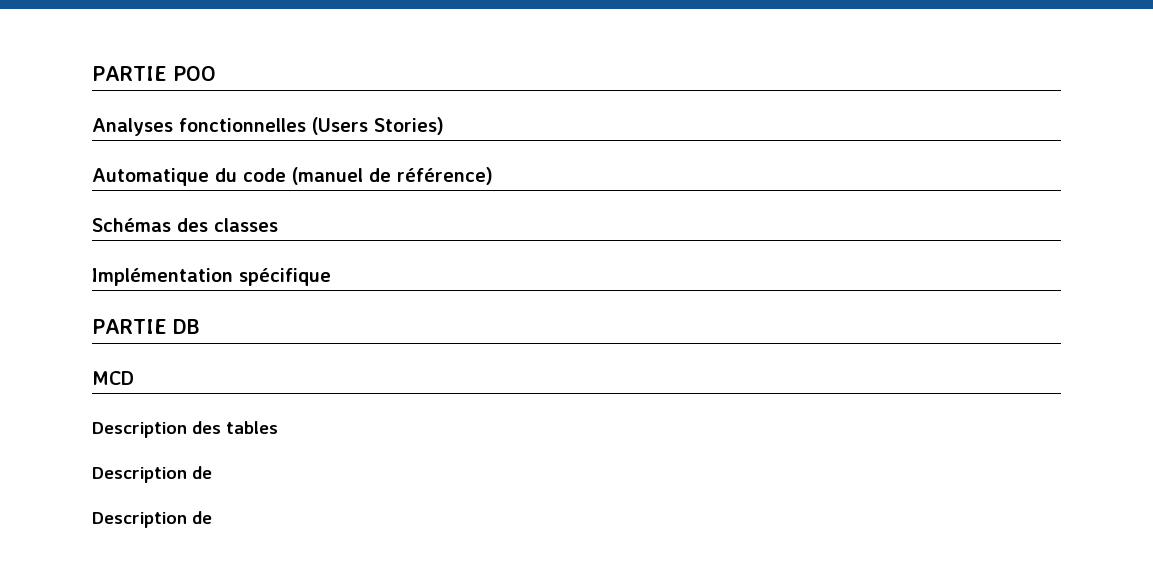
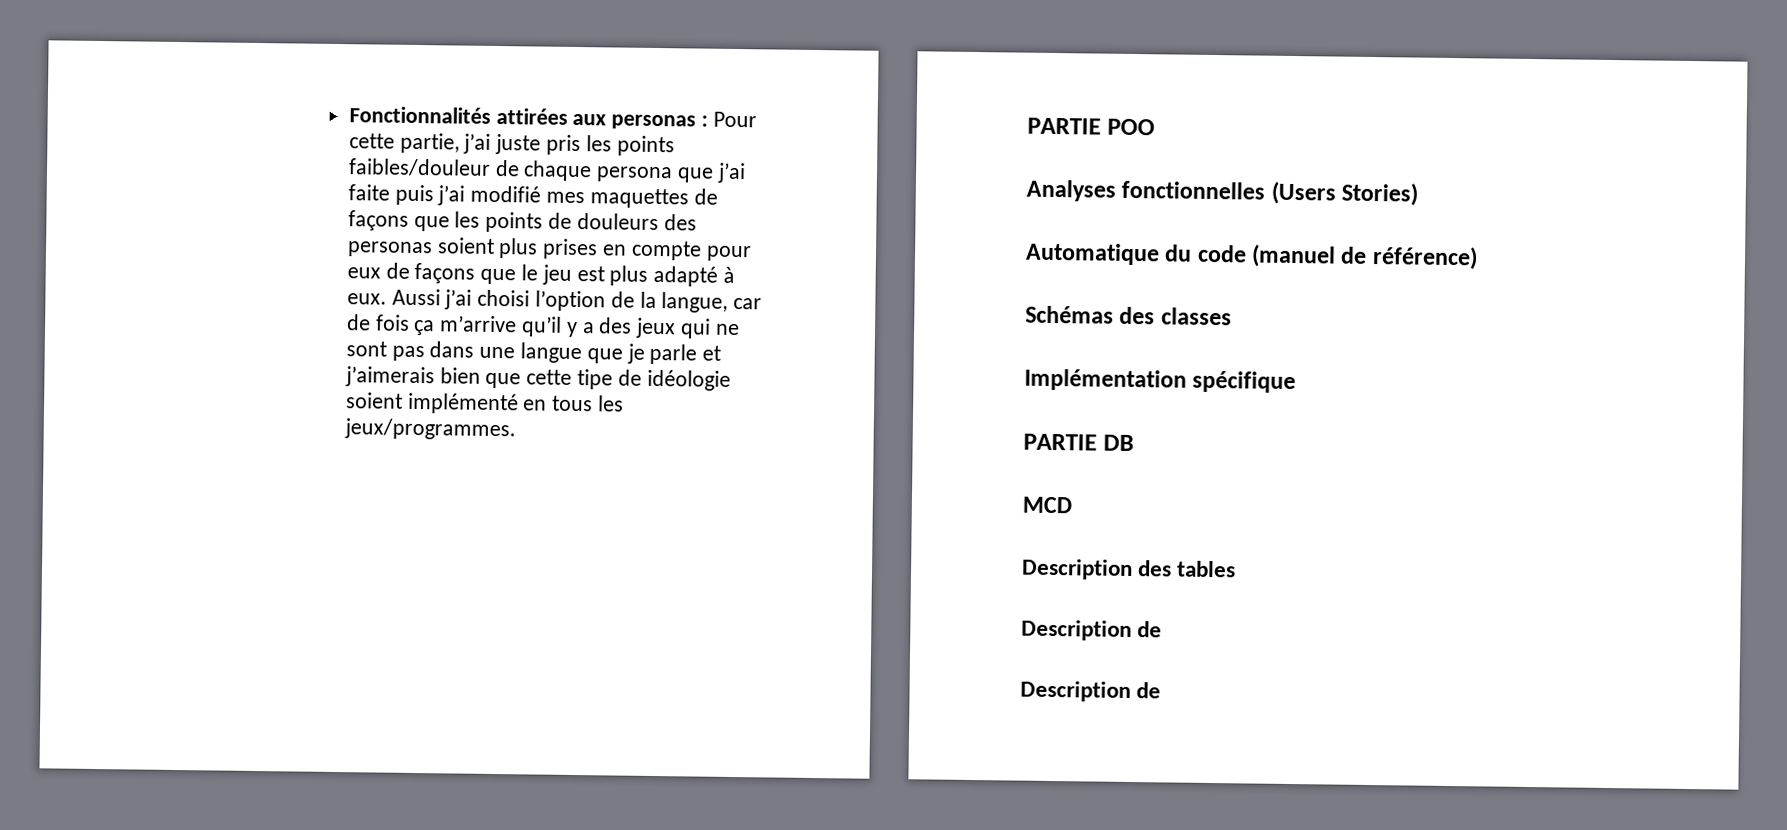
+ Fonctionnalités attirées aux personas : Pour cette partie, j’ai juste pris les points faibles/douleur de chaque persona que j’ai faite puis j’ai modifié mes maquettes de façons que les points de douleurs des personas soient plus prises en compte pour eux de façons que le jeu est plus adapté à eux. Aussi j’ai choisi l’option de la langue, car de fois ça m’arrive qu’il y a des jeux qui ne sont pas dans une langue que je parle et j’aimerais bien que cette tipe de idéologie soient implémenté en tous les jeux/programmes.

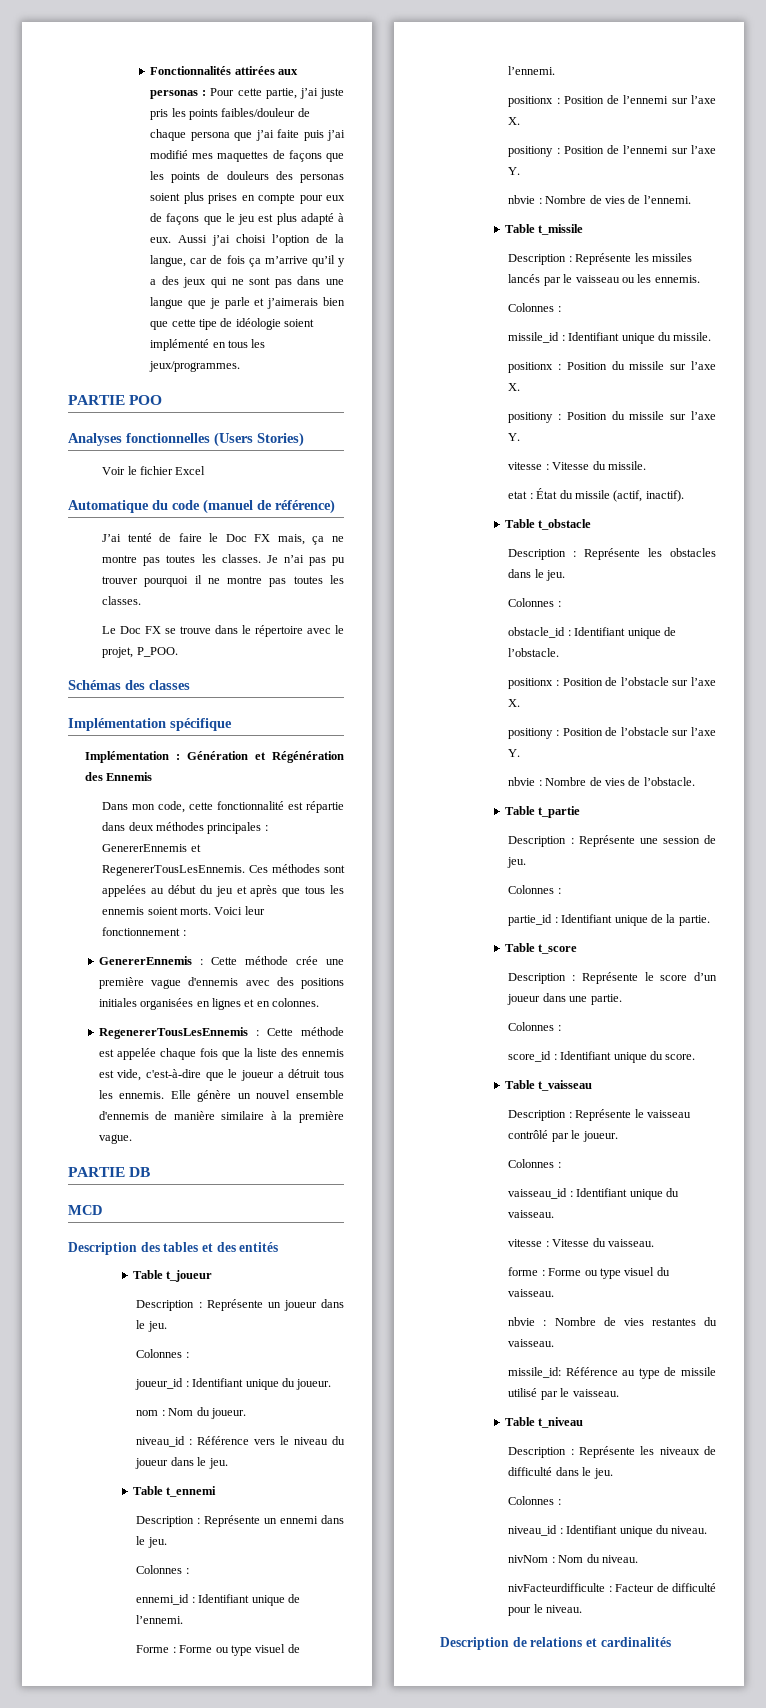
+ Voir le fichier Excel
+ J’ai tenté de faire le Doc FX mais, ça ne montre pas toutes les classes. Je n’ai pas pu trouver pourquoi il ne montre pas toutes les classes.
+ Le Doc FX se trouve dans le répertoire avec le projet, P_POO.
+ Implémentation : Génération et Régénération des Ennemis
+ Dans mon code, cette fonctionnalité est répartie dans deux méthodes principales : GenererEnnemis et RegenererTousLesEnnemis. Ces méthodes sont appelées au début du jeu et après que tous les ennemis soient morts. Voici leur fonctionnement :
+ GenererEnnemis : Cette méthode crée une première vague d'ennemis avec des positions initiales organisées en lignes et en colonnes.
+ RegenererTousLesEnnemis : Cette méthode est appelée chaque fois que la liste des ennemis est vide, c'est-à-dire que le joueur a détruit tous les ennemis. Elle génère un nouvel ensemble d'ennemis de manière similaire à la première vague.
- Description des tables
- Description de
- Description de
+ Description des tables et des entités
+ Table t_joueur
+ Description : Représente un joueur dans le jeu.
+ Colonnes :
+ joueur_id : Identifiant unique du joueur.
+ nom : Nom du joueur.
+ niveau_id : Référence vers le niveau du joueur dans le jeu.
+ Table t_ennemi
+ Description : Représente un ennemi dans le jeu.
+ Colonnes :
+ ennemi_id : Identifiant unique de l’ennemi.
+ Forme : Forme ou type visuel de l’ennemi.
+ positionx : Position de l’ennemi sur l’axe X.
+ positiony : Position de l’ennemi sur l’axe Y.
+ nbvie : Nombre de vies de l’ennemi.
+ Table t_missile
+ Description : Représente les missiles lancés par le vaisseau ou les ennemis.
+ Colonnes :
+ missile_id : Identifiant unique du missile.
+ positionx : Position du missile sur l’axe X.
+ positiony : Position du missile sur l’axe Y.
+ vitesse : Vitesse du missile.
+ etat : État du missile (actif, inactif).
+ Table t_obstacle
+ Description : Représente les obstacles dans le jeu.
+ Colonnes :
+ obstacle_id : Identifiant unique de l’obstacle.
+ positionx : Position de l’obstacle sur l’axe X.
+ positiony : Position de l’obstacle sur l’axe Y.
+ nbvie : Nombre de vies de l’obstacle.
+ Table t_partie
+ Description : Représente une session de jeu.
+ Colonnes :
+ partie_id : Identifiant unique de la partie.
+ Table t_score
+ Description : Représente le score d’un joueur dans une partie.
+ Colonnes :
+ score_id : Identifiant unique du score.
+ Table t_vaisseau
+ Description : Représente le vaisseau contrôlé par le joueur.
+ Colonnes :
+ vaisseau_id : Identifiant unique du vaisseau.
+ vitesse : Vitesse du vaisseau.
+ forme : Forme ou type visuel du vaisseau.
+ nbvie : Nombre de vies restantes du vaisseau.
+ missile_id: Référence au type de missile utilisé par le vaisseau.
+ Table t_niveau
+ Description : Représente les niveaux de difficulté dans le jeu.
+ Colonnes :
+ niveau_id : Identifiant unique du niveau.
+ nivNom : Nom du niveau.
+ nivFacteurdifficulte : Facteur de difficulté pour le niveau.
+ Description de relations et cardinalités

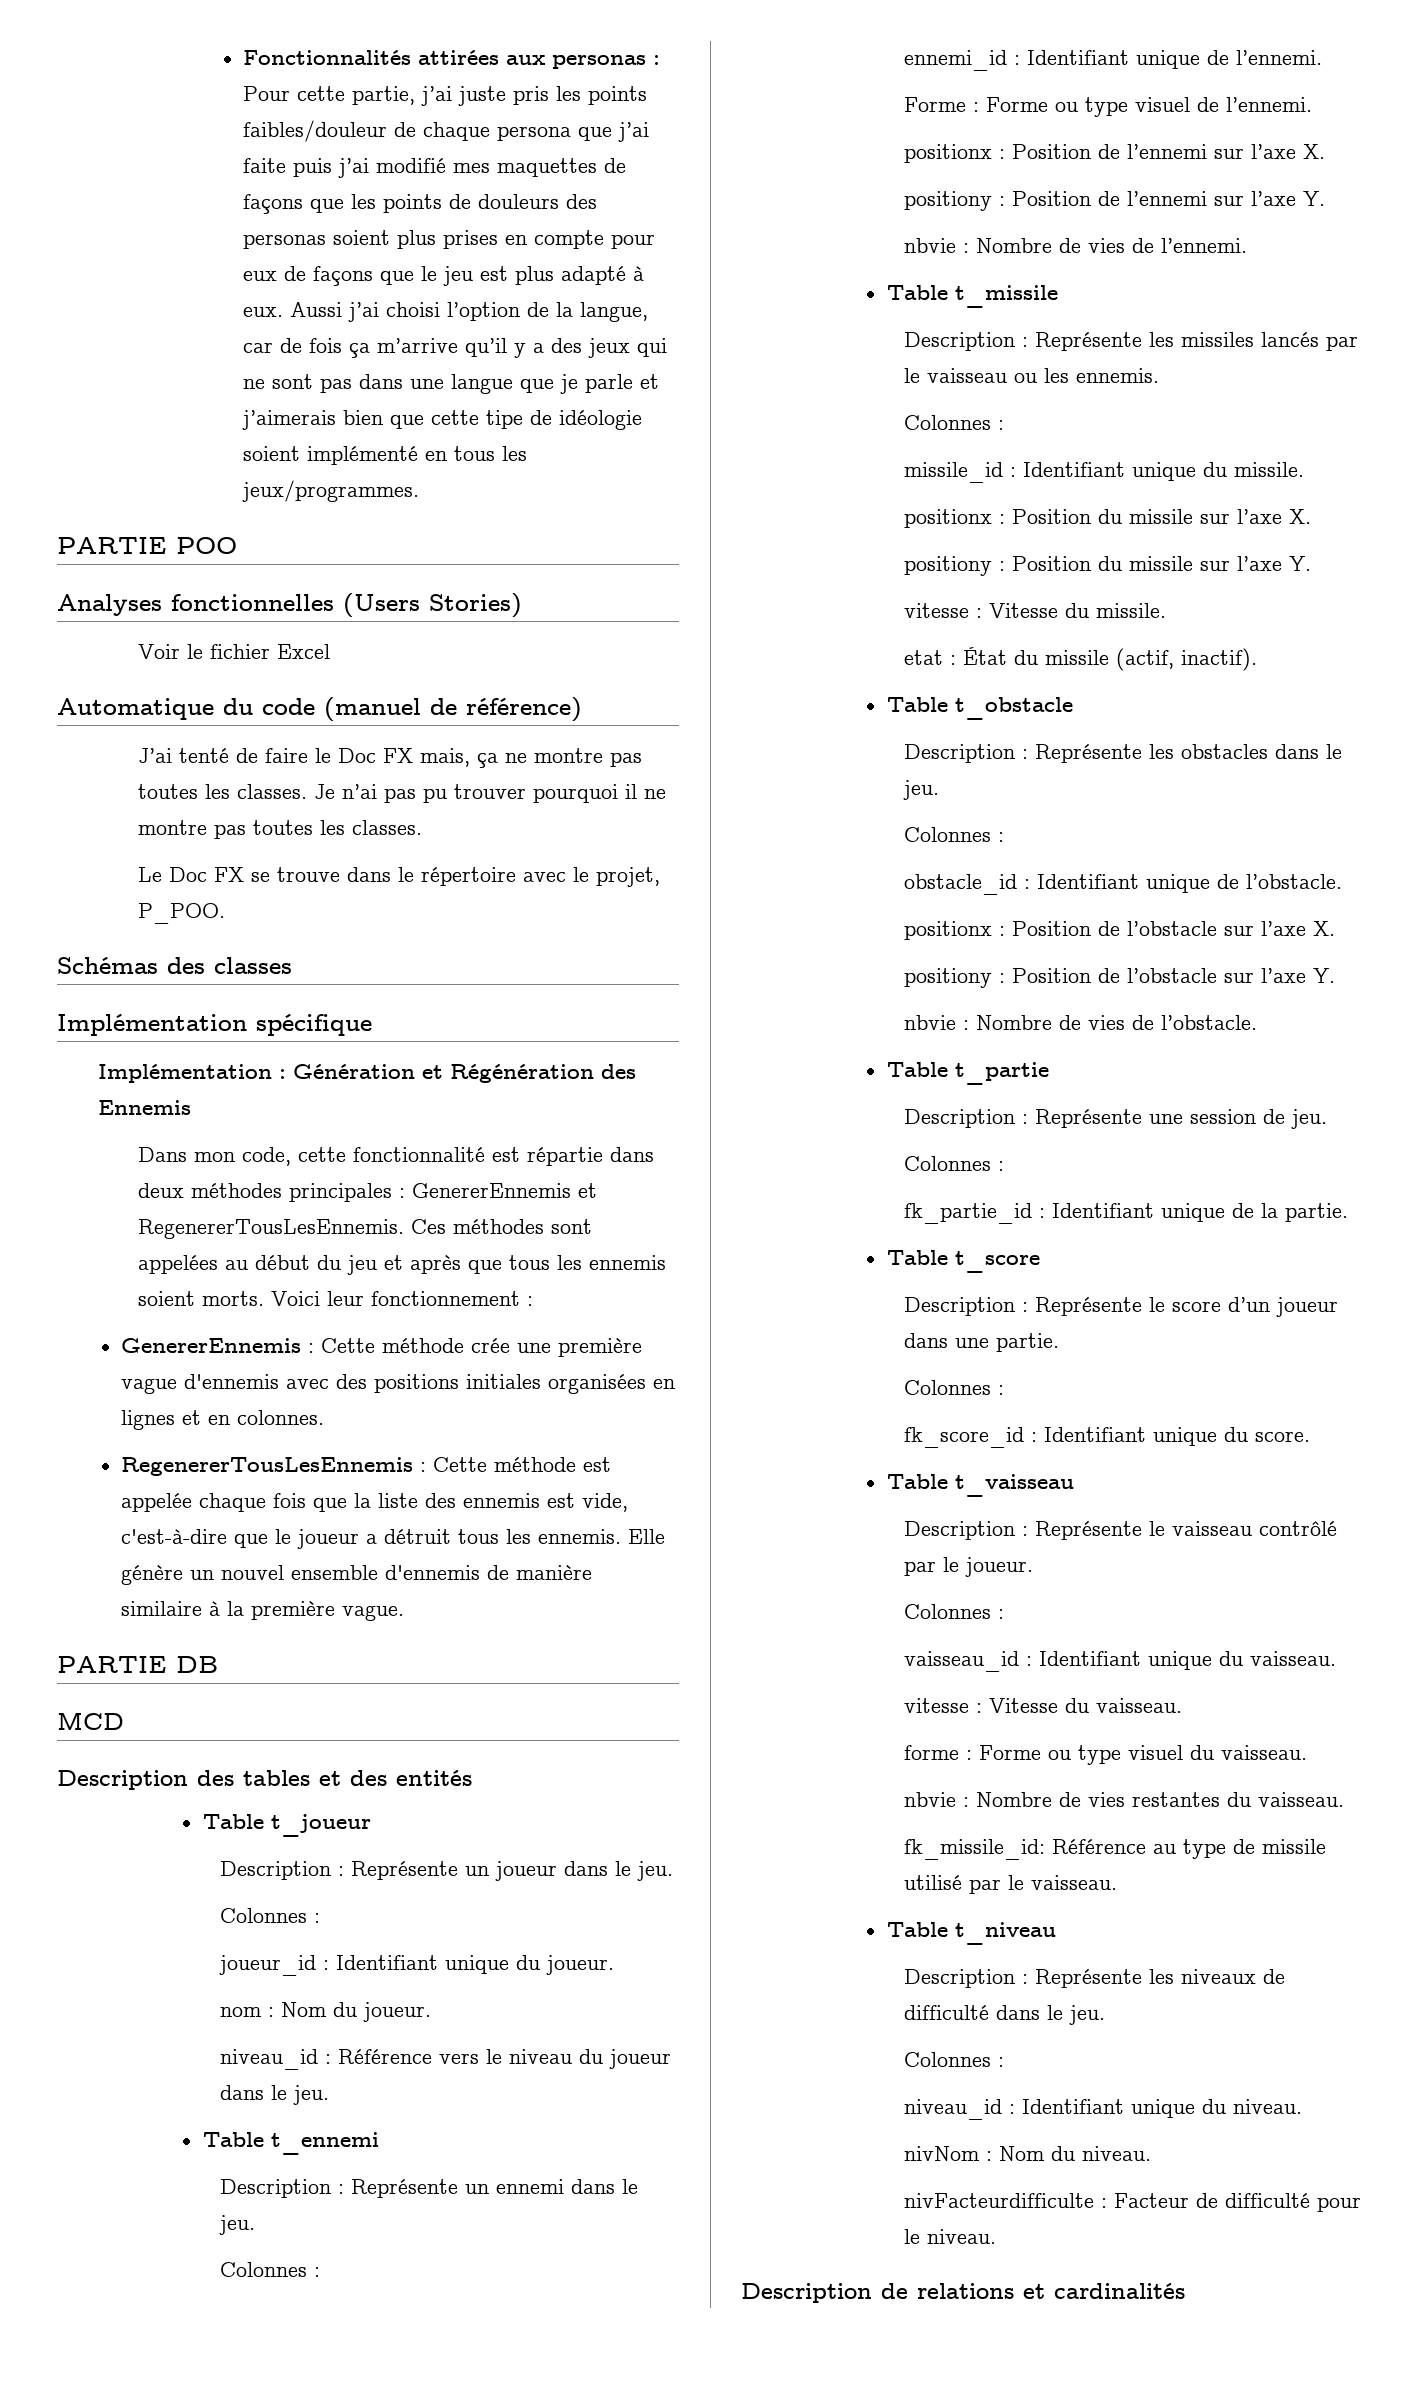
- partie_id : Identifiant unique de la partie.
+ fk_partie_id : Identifiant unique de la partie.
- score_id : Identifiant unique du score.
+ fk_score_id : Identifiant unique du score.
- missile_id: Référence au type de missile utilisé par le vaisseau.
+ fk_missile_id: Référence au type de missile utilisé par le vaisseau.

